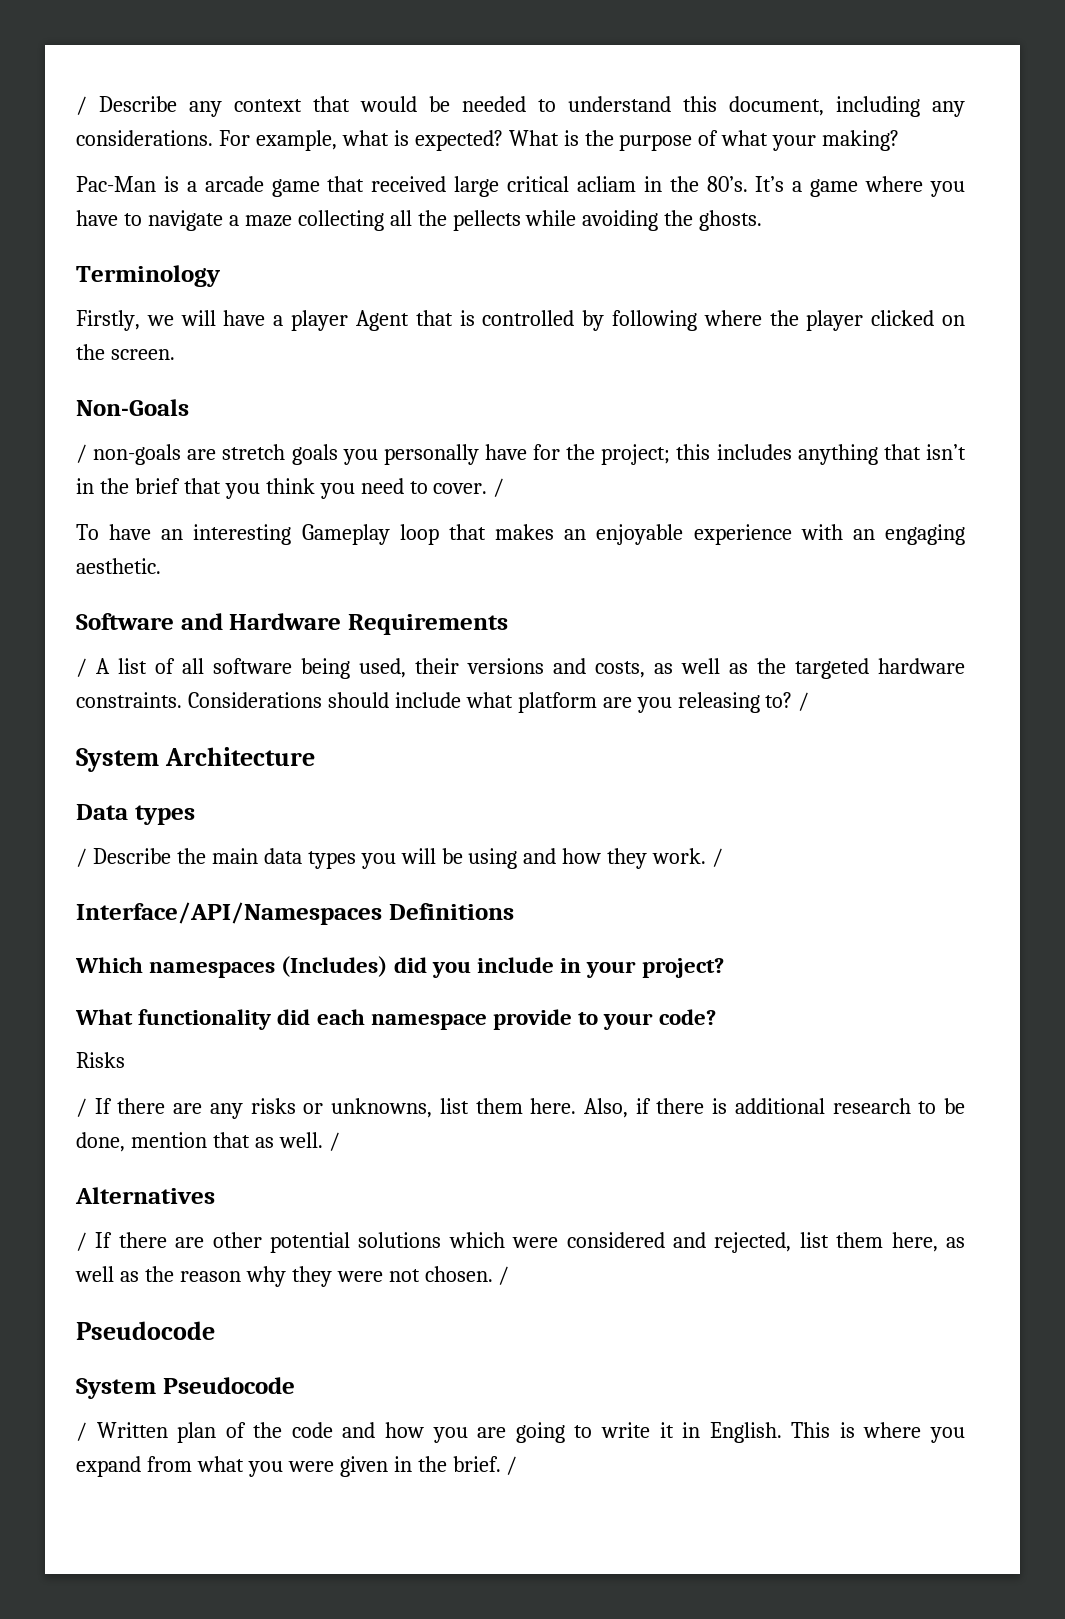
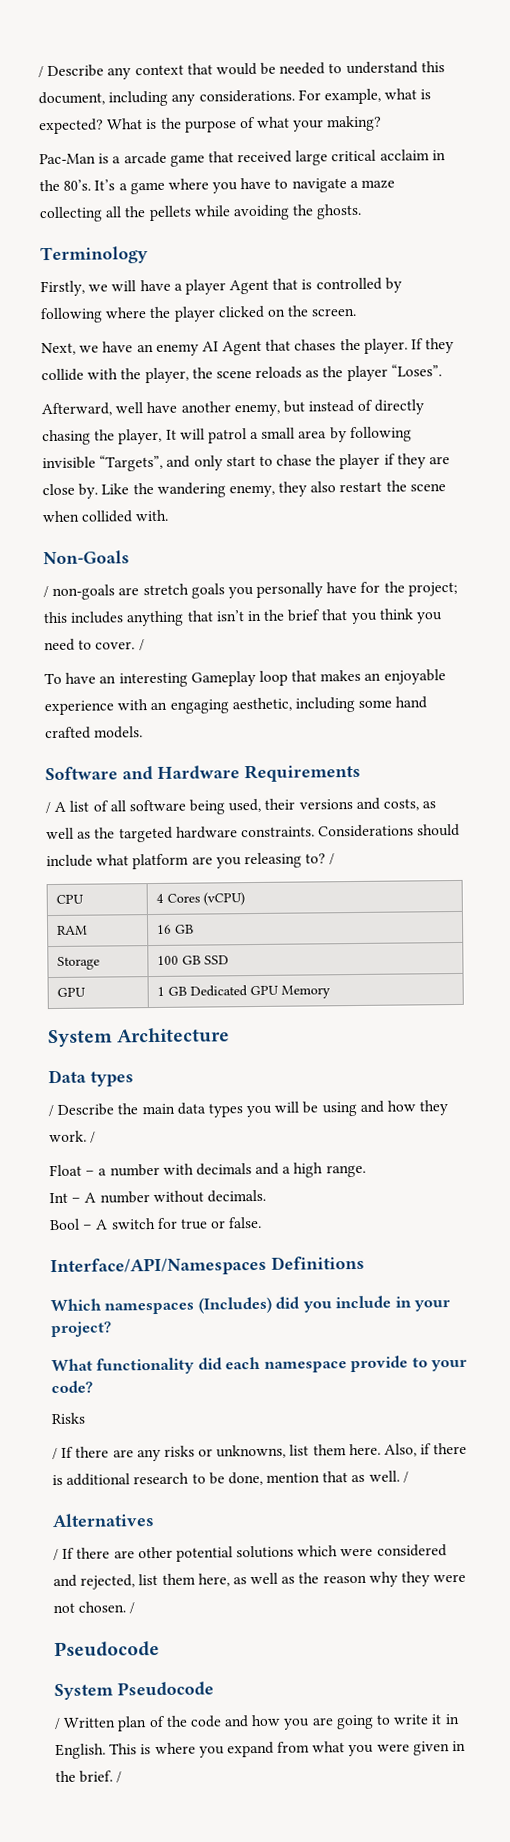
- Pac-Man is a arcade game that received large critical acliam in the 80’s.
+ Pac-Man is a arcade game that received large critical acclaim in the 80’s.
- It’s a game where you have to navigate a maze collecting all the pellects while avoiding the ghosts.
+ It’s a game where you have to navigate a maze collecting all the pellets while avoiding the ghosts.
+ Next, we have an enemy AI Agent that chases the player. If they collide with the player, the scene reloads as the player “Loses”.
+ Afterward, well have another enemy, but instead of directly chasing the player, It will patrol a small area by following invisible “Targets”, and only start to chase the player if they are close by. Like the wandering enemy, they also restart the scene when collided with.
- To have an interesting Gameplay loop that makes an enjoyable experience with an engaging aesthetic.
+ To have an interesting Gameplay loop that makes an enjoyable experience with an engaging aesthetic, including some hand crafted models.
+ CPU | 4 Cores (vCPU)
+ RAM | 16 GB
+ Storage | 100 GB SSD
+ GPU | 1 GB Dedicated GPU Memory
+ Float – a number with decimals and a high range.
+ Int – A number without decimals.
+ Bool – A switch for true or false.

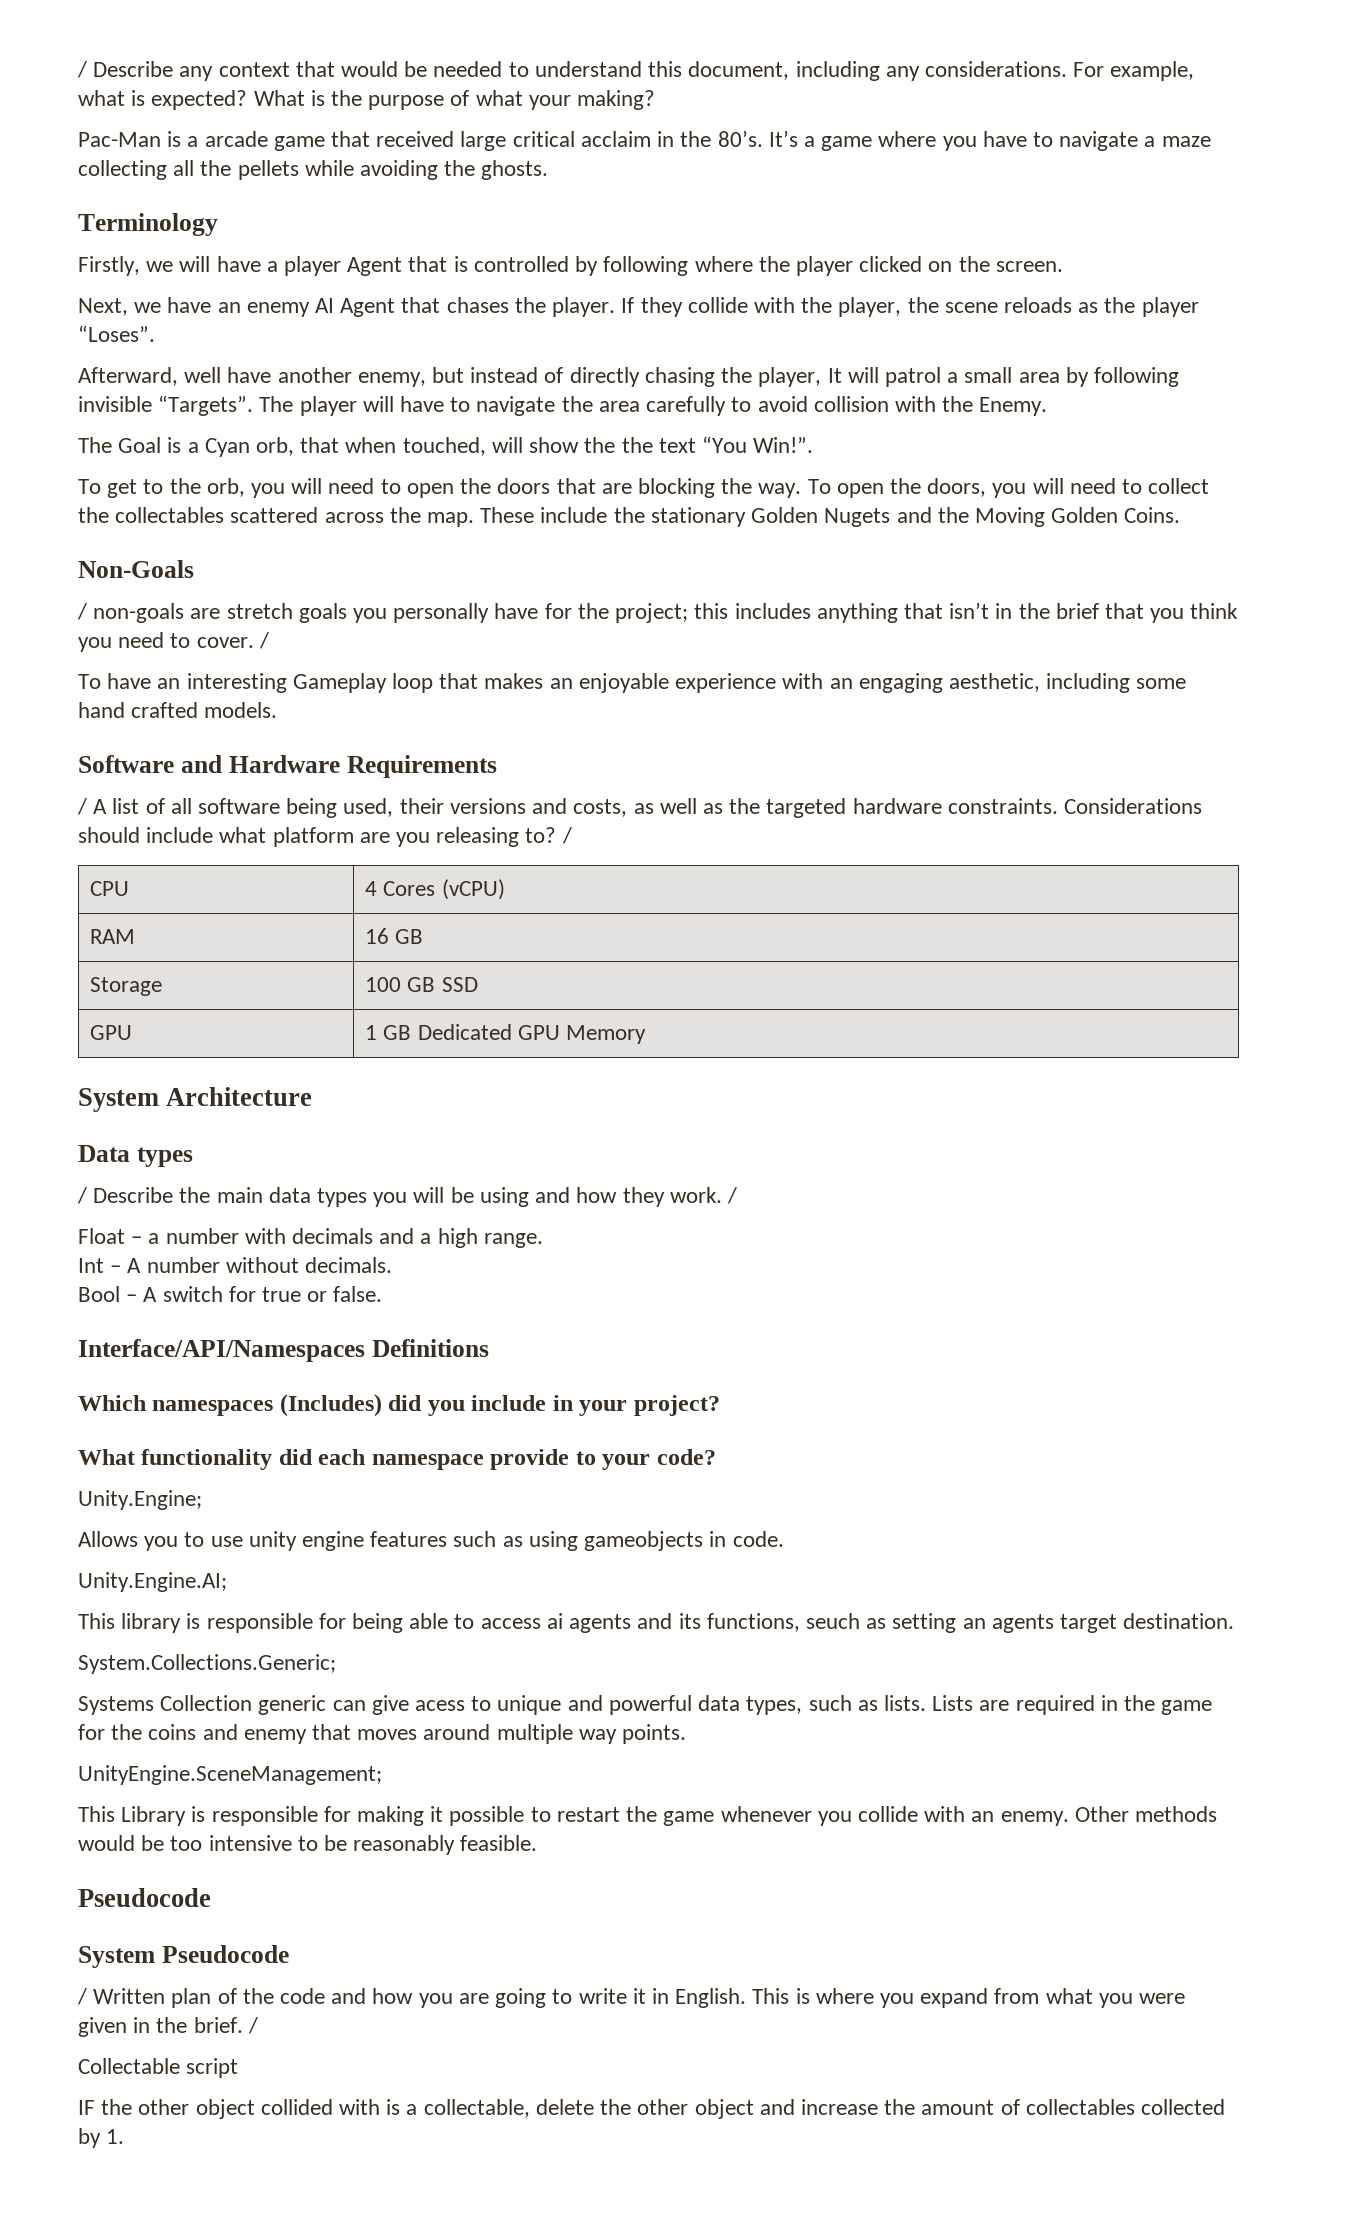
- Afterward, well have another enemy, but instead of directly chasing the player, It will patrol a small area by following invisible “Targets”, and only start to chase the player if they are close by. Like the wandering enemy, they also restart the scene when collided with.
+ Afterward, well have another enemy, but instead of directly chasing the player, It will patrol a small area by following invisible “Targets”. The player will have to navigate the area carefully to avoid collision with the Enemy.
+ The Goal is a Cyan orb, that when touched, will show the the text “You Win!”.
+ To get to the orb, you will need to open the doors that are blocking the way. To open the doors, you will need to collect the collectables scattered across the map. These include the stationary Golden Nugets and the Moving Golden Coins.
- Risks
- / If there are any risks or unknowns, list them here. Also, if there is additional research to be done, mention that as well. /
- Alternatives
- / If there are other potential solutions which were considered and rejected, list them here, as well as the reason why they were not chosen. /
+ Unity.Engine;
+ Allows you to use unity engine features such as using gameobjects in code.
+ Unity.Engine.AI;
+ This library is responsible for being able to access ai agents and its functions, seuch as setting an agents target destination.
+ System.Collections.Generic;
+ Systems Collection generic can give acess to unique and powerful data types, such as lists. Lists are required in the game for the coins and enemy that moves around multiple way points.
+ UnityEngine.SceneManagement;
+ This Library is responsible for making it possible to restart the game whenever you collide with an enemy. Other methods would be too intensive to be reasonably feasible.
+ Collectable script
+ IF the other object collided with is a collectable, delete the other object and increase the amount of collectables collected by 1.

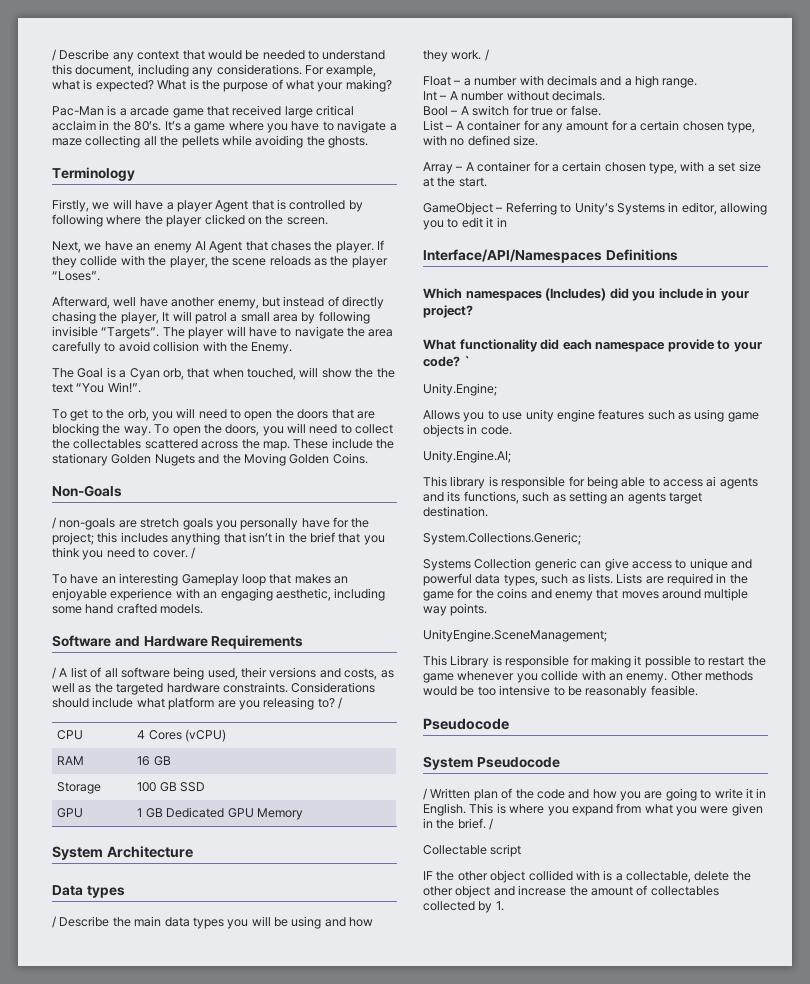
+ List – A container for any amount for a certain chosen type, with no defined size.
+ Array – A container for a certain chosen type, with a set size at the start.
+ GameObject – Referring to Unity’s Systems in editor, allowing you to edit it in
+ `
- Allows you to use unity engine features such as using gameobjects in code.
+ Allows you to use unity engine features such as using game objects in code.
- This library is responsible for being able to access ai agents and its functions, seuch as setting an agents target destination.
+ This library is responsible for being able to access ai agents and its functions, such as setting an agents target destination.
- Systems Collection generic can give acess to unique and powerful data types, such as lists.
+ Systems Collection generic can give access to unique and powerful data types, such as lists.

